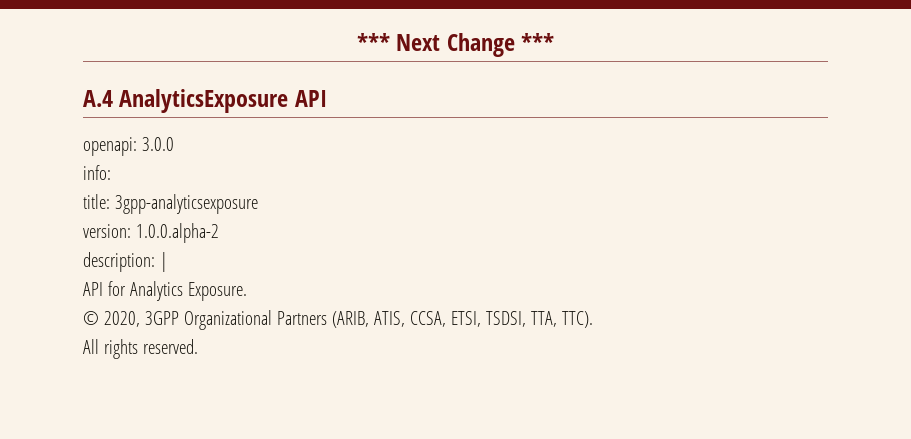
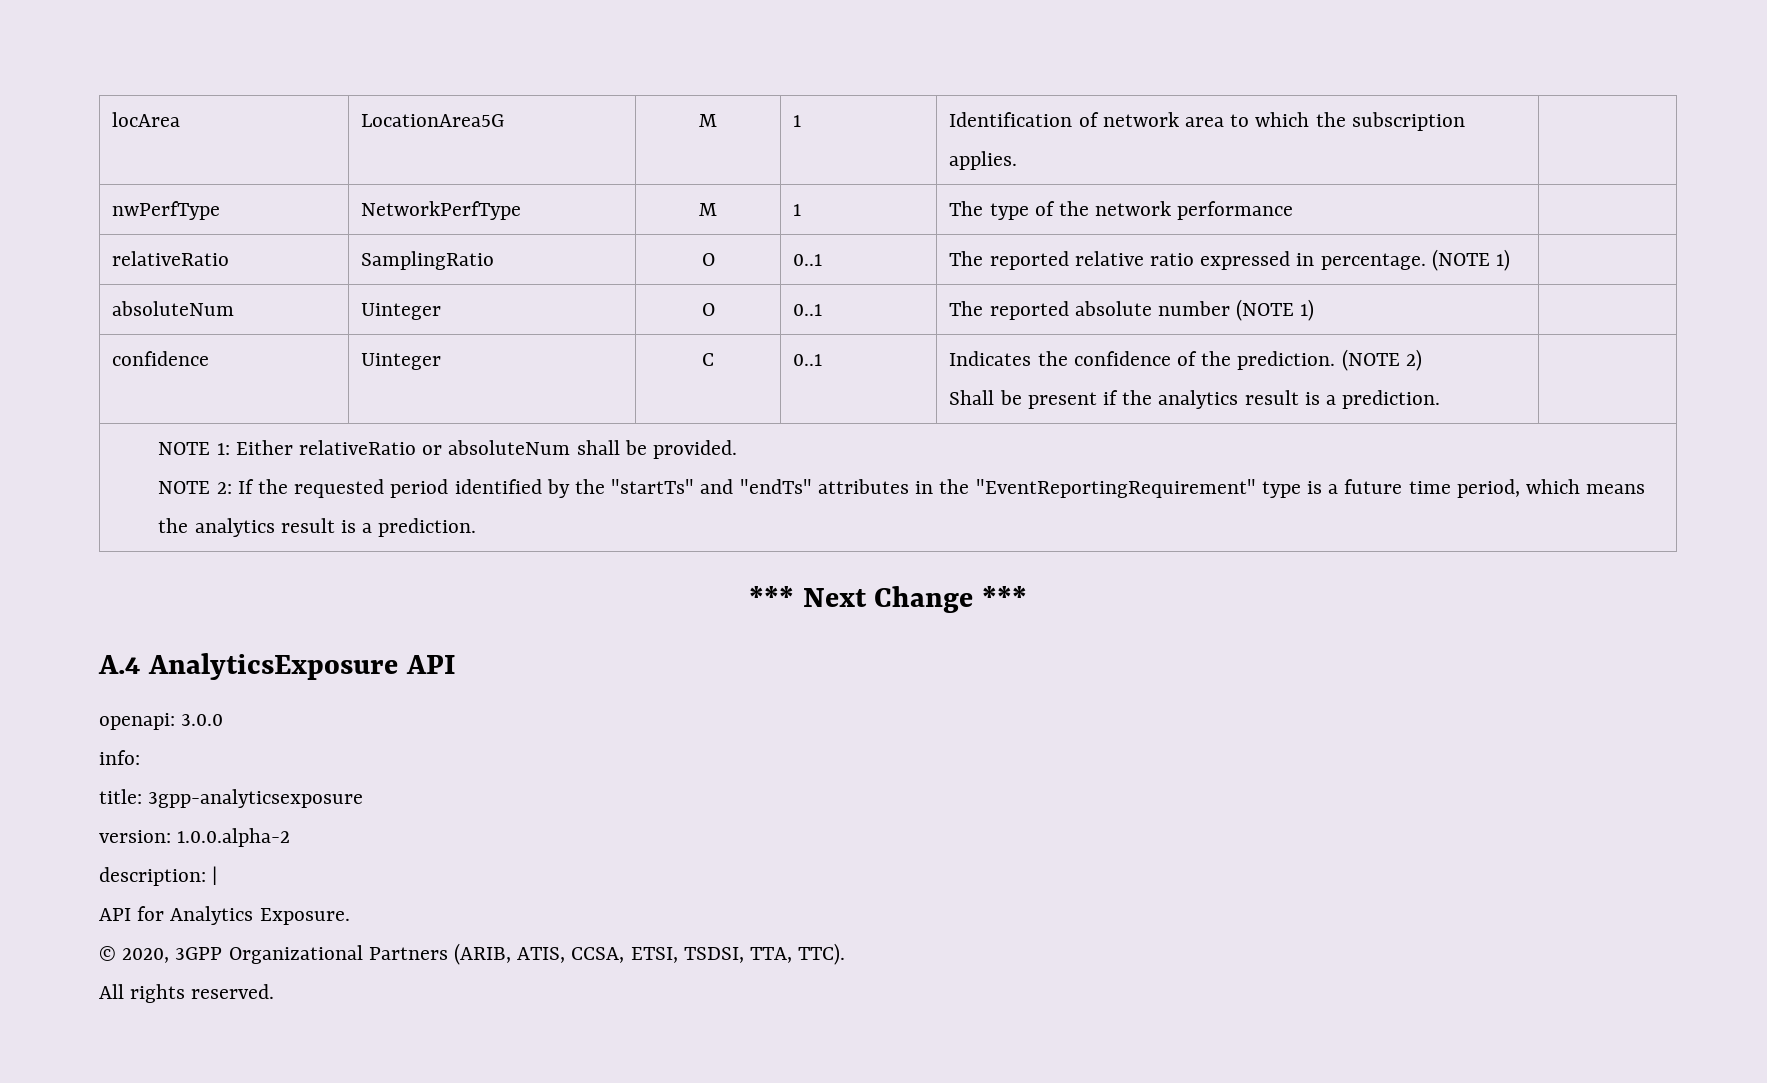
+ locArea | LocationArea5G | M | 1 | Identification of network area to which the subscription applies. |
+ nwPerfType | NetworkPerfType | M | 1 | The type of the network performance |
+ relativeRatio | SamplingRatio | O | 0..1 | The reported relative ratio expressed in percentage. (NOTE 1) |
+ absoluteNum | Uinteger | O | 0..1 | The reported absolute number (NOTE 1) |
+ confidence | Uinteger | C | 0..1 | Indicates the confidence of the prediction. (NOTE 2)
+ Shall be present if the analytics result is a prediction. |
+ NOTE 1: Either relativeRatio or absoluteNum shall be provided.
+ NOTE 2: If the requested period identified by the "startTs" and "endTs" attributes in the "EventReportingRequirement" type is a future time period, which means the analytics result is a prediction.

